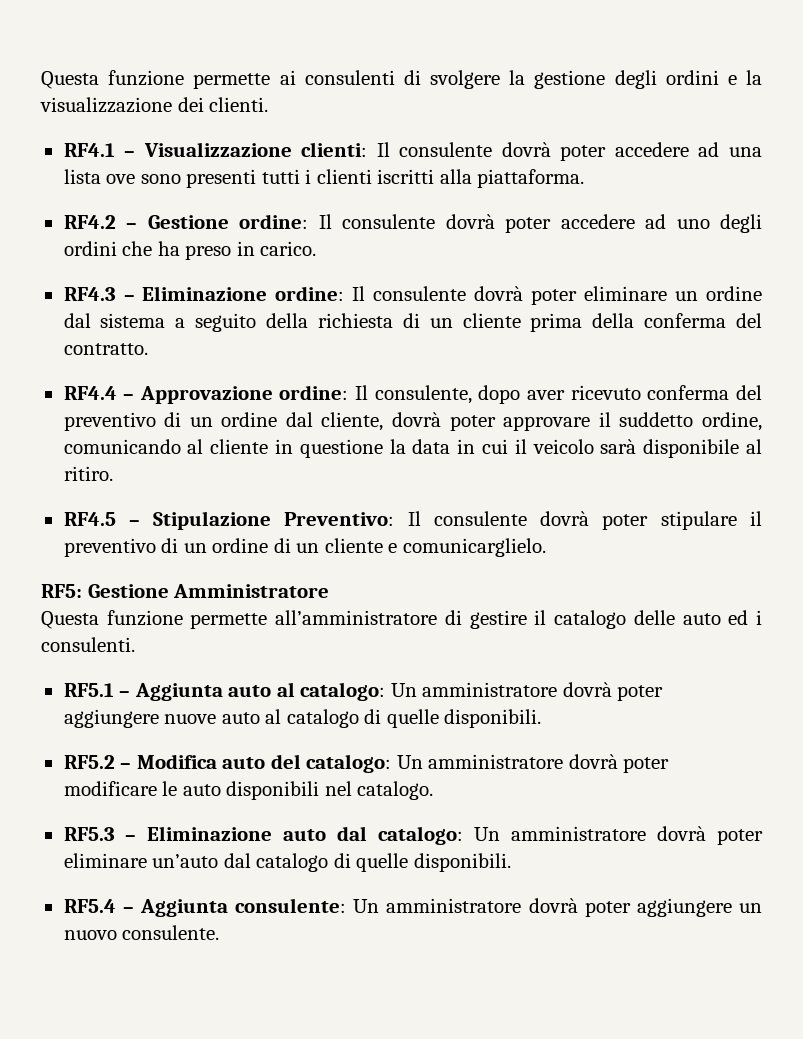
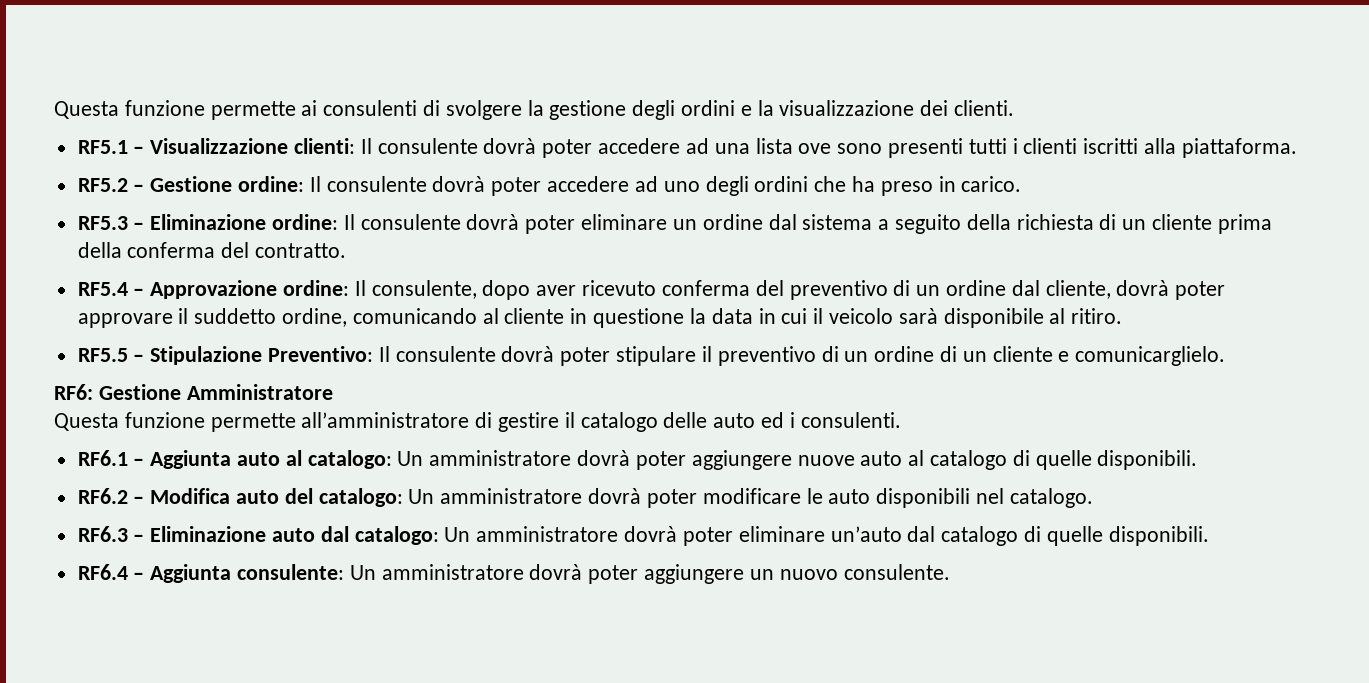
- RF4.1 – Visualizzazione clienti: Il consulente dovrà poter accedere ad una lista ove sono presenti tutti i clienti iscritti alla piattaforma.
+ RF5.1 – Visualizzazione clienti: Il consulente dovrà poter accedere ad una lista ove sono presenti tutti i clienti iscritti alla piattaforma.
- RF4.2 – Gestione ordine: Il consulente dovrà poter accedere ad uno degli ordini che ha preso in carico.
+ RF5.2 – Gestione ordine: Il consulente dovrà poter accedere ad uno degli ordini che ha preso in carico.
- RF4.3 – Eliminazione ordine: Il consulente dovrà poter eliminare un ordine dal sistema a seguito della richiesta di un cliente prima della conferma del contratto.
+ RF5.3 – Eliminazione ordine: Il consulente dovrà poter eliminare un ordine dal sistema a seguito della richiesta di un cliente prima della conferma del contratto.
- RF4.4 – Approvazione ordine: Il consulente, dopo aver ricevuto conferma del preventivo di un ordine dal cliente, dovrà poter approvare il suddetto ordine, comunicando al cliente in questione la data in cui il veicolo sarà disponibile al ritiro.
+ RF5.4 – Approvazione ordine: Il consulente, dopo aver ricevuto conferma del preventivo di un ordine dal cliente, dovrà poter approvare il suddetto ordine, comunicando al cliente in questione la data in cui il veicolo sarà disponibile al ritiro.
- RF4.5 – Stipulazione Preventivo: Il consulente dovrà poter stipulare il preventivo di un ordine di un cliente e comunicarglielo.
+ RF5.5 – Stipulazione Preventivo: Il consulente dovrà poter stipulare il preventivo di un ordine di un cliente e comunicarglielo.
- RF5: Gestione Amministratore
+ RF6: Gestione Amministratore
- RF5.1 – Aggiunta auto al catalogo: Un amministratore dovrà poter aggiungere nuove auto al catalogo di quelle disponibili.
+ RF6.1 – Aggiunta auto al catalogo: Un amministratore dovrà poter aggiungere nuove auto al catalogo di quelle disponibili.
- RF5.2 – Modifica auto del catalogo: Un amministratore dovrà poter modificare le auto disponibili nel catalogo.
+ RF6.2 – Modifica auto del catalogo: Un amministratore dovrà poter modificare le auto disponibili nel catalogo.
- RF5.3 – Eliminazione auto dal catalogo: Un amministratore dovrà poter eliminare un’auto dal catalogo di quelle disponibili.
+ RF6.3 – Eliminazione auto dal catalogo: Un amministratore dovrà poter eliminare un’auto dal catalogo di quelle disponibili.
- RF5.4 – Aggiunta consulente: Un amministratore dovrà poter aggiungere un nuovo consulente.
+ RF6.4 – Aggiunta consulente: Un amministratore dovrà poter aggiungere un nuovo consulente.

